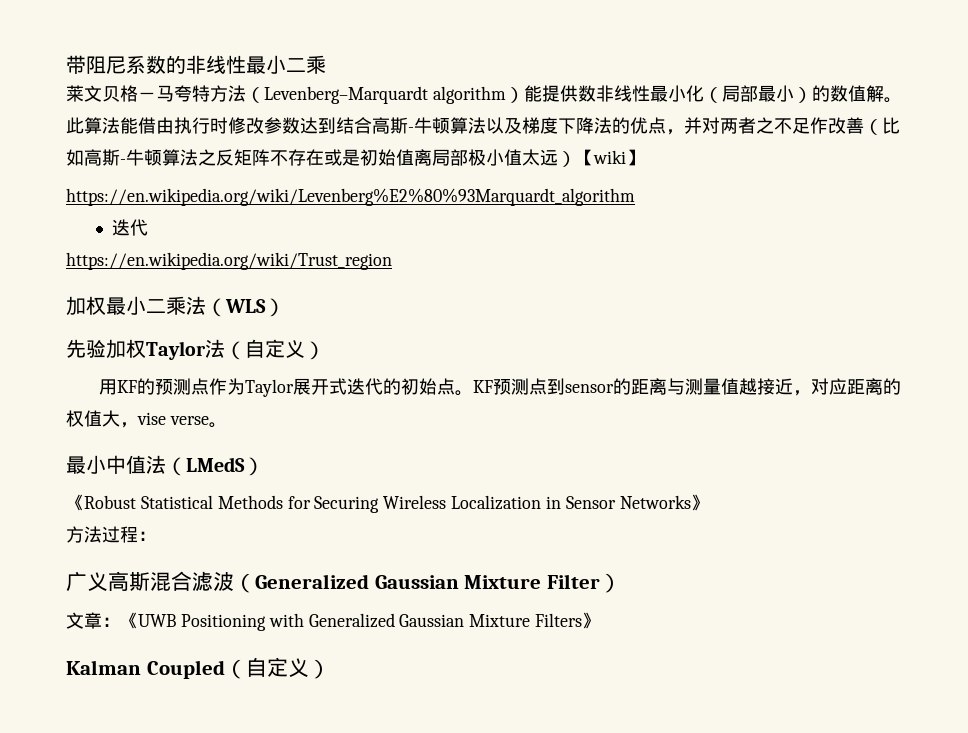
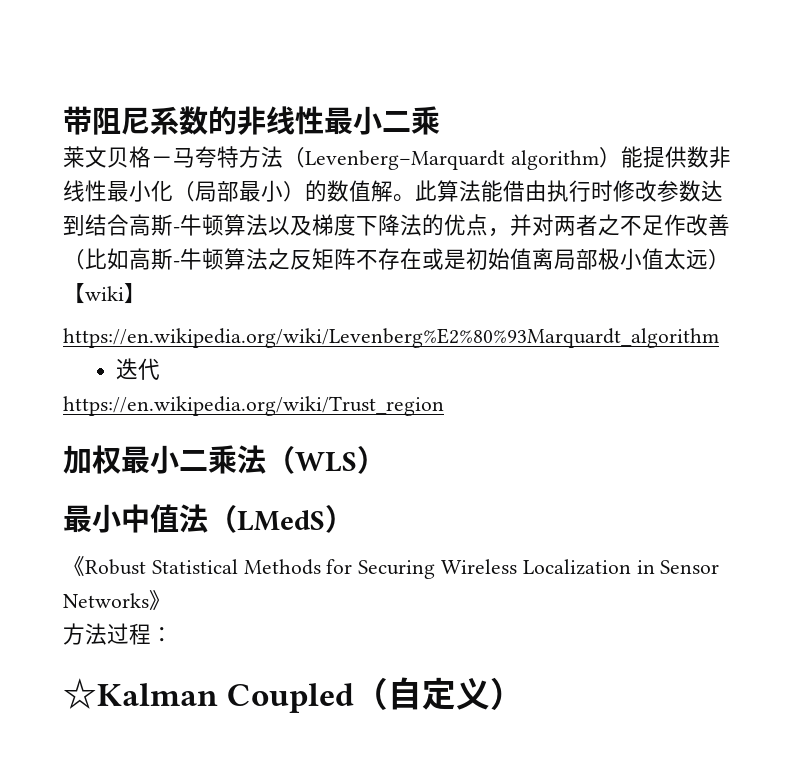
- 先验加权Taylor法（自定义）
- 用KF的预测点作为Taylor展开式迭代的初始点。KF预测点到sensor的距离与测量值越接近，对应距离的权值大，vise verse。
- 广义高斯混合滤波（Generalized Gaussian Mixture Filter）
- 文章：《UWB Positioning with Generalized Gaussian Mixture Filters》
- Kalman Coupled（自定义）
+ ☆Kalman Coupled（自定义）

